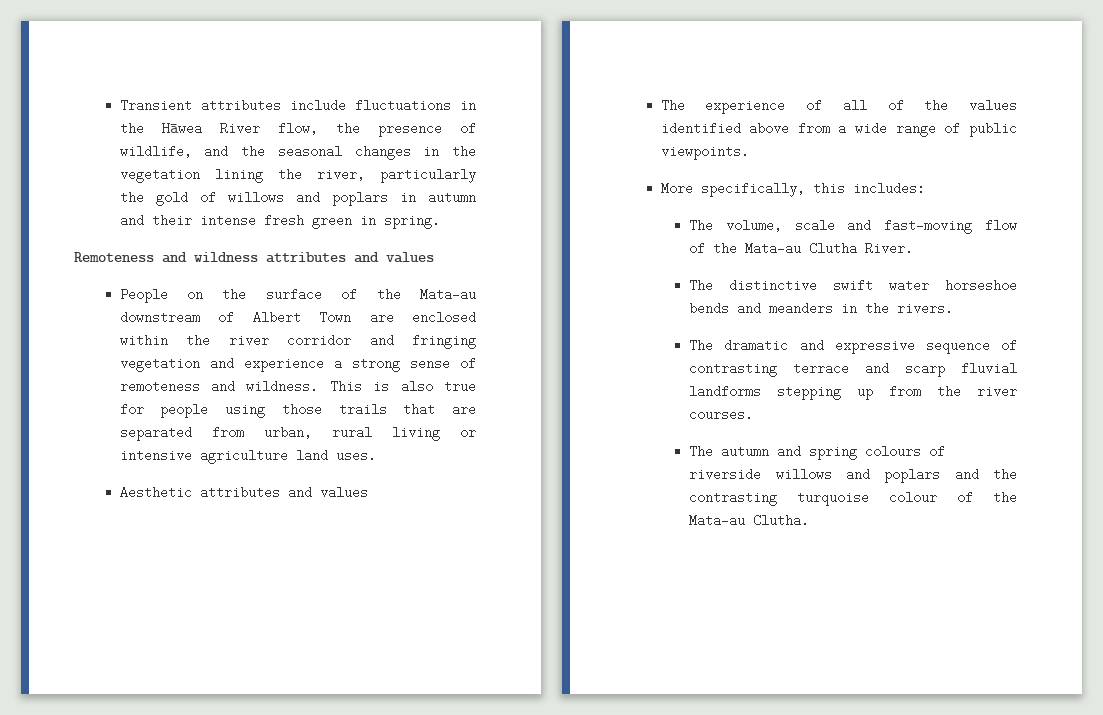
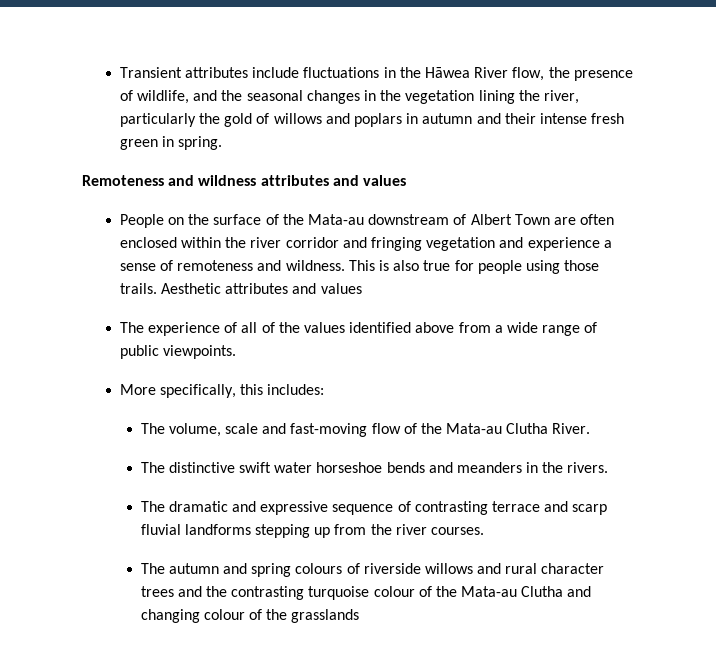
- People on the surface of the Mata-au downstream of Albert Town are enclosed within the river corridor and fringing vegetation and experience a strong sense of remoteness and wildness.
+ People on the surface of the Mata-au downstream of Albert Town are often enclosed within the river corridor and fringing vegetation and experience a sense of remoteness and wildness.
- This is also true for people using those trails that are separated from urban, rural living or intensive agriculture land uses.
- Aesthetic attributes and values
+ This is also true for people using those trails. Aesthetic attributes and values
- The autumn and spring colours of riverside willows and poplars and the contrasting turquoise colour of the Mata-au Clutha.
+ The autumn and spring colours of riverside willows and rural character trees and the contrasting turquoise colour of the Mata-au Clutha and changing colour of the grasslands

